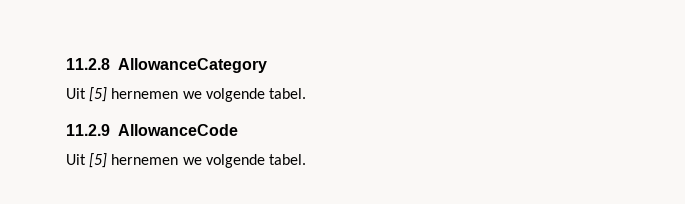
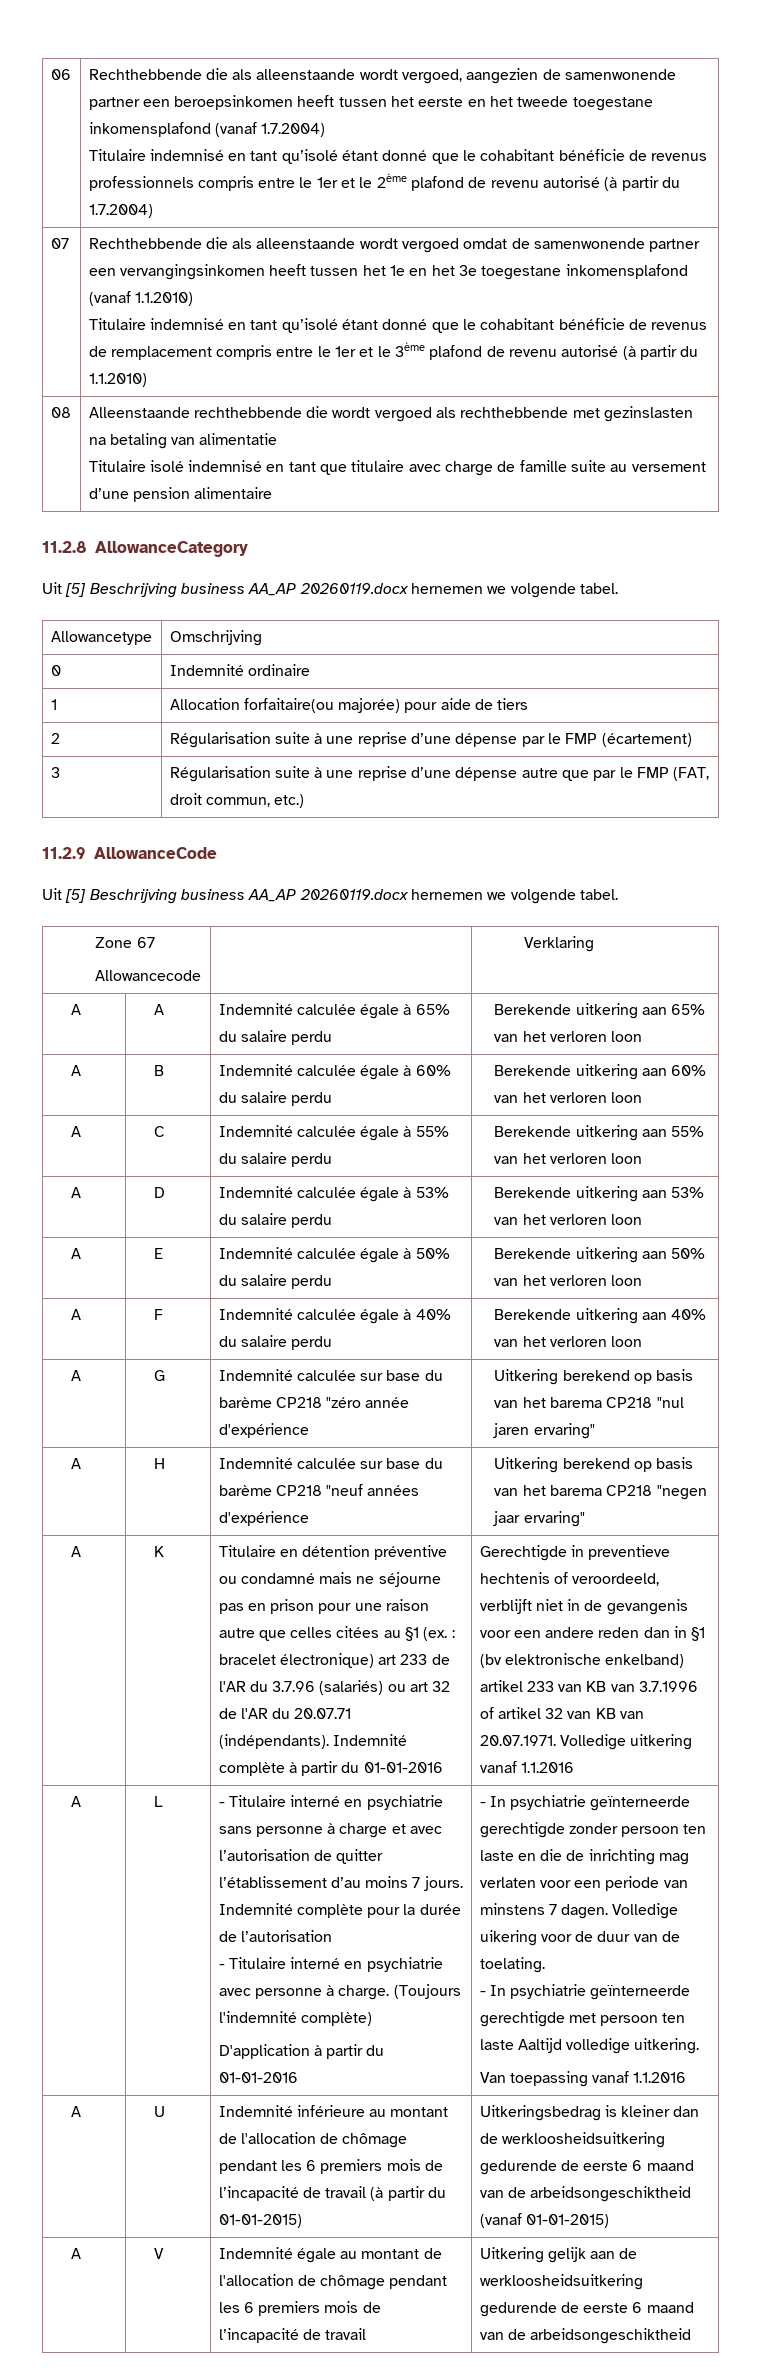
+ 06 | Rechthebbende die als alleenstaande wordt vergoed, aangezien de samenwonende partner een beroepsinkomen heeft tussen het eerste en het tweede toegestane inkomensplafond (vanaf 1.7.2004)
+ Titulaire indemnisé en tant qu’isolé étant donné que le cohabitant bénéficie de revenus professionnels compris entre le 1er et le 2ème plafond de revenu autorisé (à partir du 1.7.2004)
+ 07 | Rechthebbende die als alleenstaande wordt vergoed omdat de samenwonende partner een vervangingsinkomen heeft tussen het 1e en het 3e toegestane inkomensplafond (vanaf 1.1.2010)
+ Titulaire indemnisé en tant qu’isolé étant donné que le cohabitant bénéficie de revenus de remplacement compris entre le 1er et le 3ème plafond de revenu autorisé (à partir du 1.1.2010)
+ 08 | Alleenstaande rechthebbende die wordt vergoed als rechthebbende met gezinslasten na betaling van alimentatie
+ Titulaire isolé indemnisé en tant que titulaire avec charge de famille suite au versement d’une pension alimentaire
  11.2.8 AllowanceCategory
- Uit [5] hernemen we volgende tabel.
+ Uit [5] Beschrijving business AA_AP 20260119.docx hernemen we volgende tabel.
+ Allowancetype | Omschrijving
+ 0 | Indemnité ordinaire
+ 1 | Allocation forfaitaire(ou majorée) pour aide de tiers
+ 2 | Régularisation suite à une reprise d’une dépense par le FMP (écartement)
+ 3 | Régularisation suite à une reprise d’une dépense autre que par le FMP (FAT, droit commun, etc.)
  11.2.9 AllowanceCode
- Uit [5] hernemen we volgende tabel.
+ Uit [5] Beschrijving business AA_AP 20260119.docx hernemen we volgende tabel.
+ Zone 67
+ Allowancecode | | Verklaring
+ A | A | Indemnité calculée égale à 65% du salaire perdu | Berekende uitkering aan 65% van het verloren loon
+ A | B | Indemnité calculée égale à 60% du salaire perdu | Berekende uitkering aan 60% van het verloren loon
+ A | C | Indemnité calculée égale à 55% du salaire perdu | Berekende uitkering aan 55% van het verloren loon
+ A | D | Indemnité calculée égale à 53% du salaire perdu | Berekende uitkering aan 53% van het verloren loon
+ A | E | Indemnité calculée égale à 50% du salaire perdu | Berekende uitkering aan 50% van het verloren loon
+ A | F | Indemnité calculée égale à 40% du salaire perdu | Berekende uitkering aan 40% van het verloren loon
+ A | G | Indemnité calculée sur base du barème CP218 "zéro année d'expérience | Uitkering berekend op basis van het barema CP218 "nul jaren ervaring"
+ A | H | Indemnité calculée sur base du barème CP218 "neuf années d'expérience | Uitkering berekend op basis van het barema CP218 "negen jaar ervaring"
+ A | K | Titulaire en détention préventive ou condamné mais ne séjourne pas en prison pour une raison autre que celles citées au §1 (ex. : bracelet électronique) art 233 de l'AR du 3.7.96 (salariés) ou art 32 de l'AR du 20.07.71 (indépendants). Indemnité complète à partir du 01-01-2016 | Gerechtigde in preventieve hechtenis of veroordeeld, verblijft niet in de gevangenis voor een andere reden dan in §1 (bv elektronische enkelband) artikel 233 van KB van 3.7.1996 of artikel 32 van KB van 20.07.1971. Volledige uitkering vanaf 1.1.2016
+ A | L | - Titulaire interné en psychiatrie sans personne à charge et avec l’autorisation de quitter l’établissement d’au moins 7 jours. Indemnité complète pour la durée de l’autorisation
+ - Titulaire interné en psychiatrie avec personne à charge. (Toujours l'indemnité complète)
+ D'application à partir du 01-01-2016 | - In psychiatrie geïnterneerde gerechtigde zonder persoon ten laste en die de inrichting mag verlaten voor een periode van minstens 7 dagen. Volledige uikering voor de duur van de toelating.
+ - In psychiatrie geïnterneerde gerechtigde met persoon ten laste Aaltijd volledige uitkering.
+ Van toepassing vanaf 1.1.2016
+ A | U | Indemnité inférieure au montant de l'allocation de chômage pendant les 6 premiers mois de l’incapacité de travail (à partir du 01-01-2015) | Uitkeringsbedrag is kleiner dan de werkloosheidsuitkering gedurende de eerste 6 maand van de arbeidsongeschiktheid (vanaf 01-01-2015)
+ A | V | Indemnité égale au montant de l'allocation de chômage pendant les 6 premiers mois de l’incapacité de travail | Uitkering gelijk aan de werkloosheidsuitkering gedurende de eerste 6 maand van de arbeidsongeschiktheid

